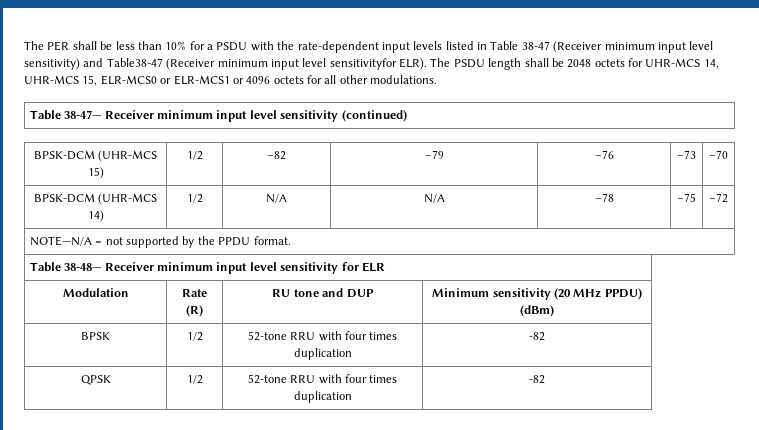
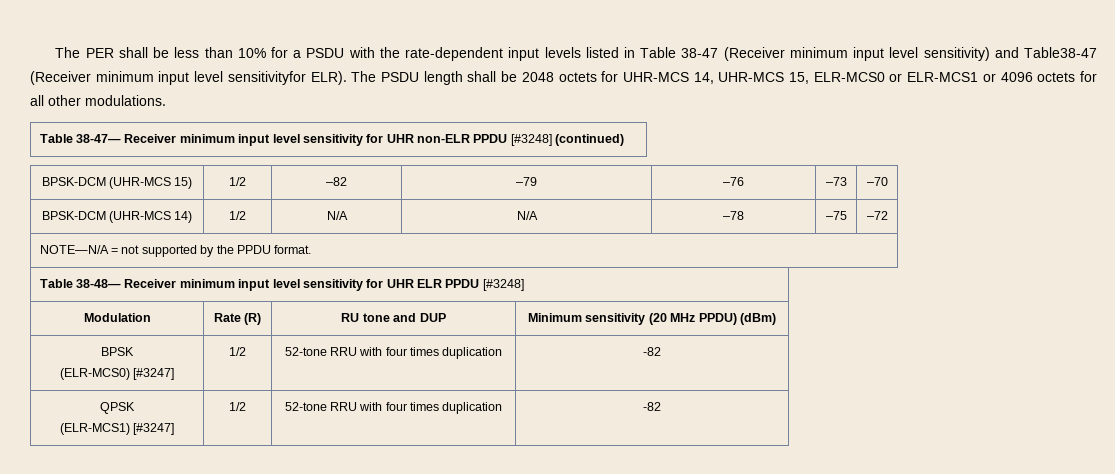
- Table 38-47— Receiver minimum input level sensitivity (continued)
+ Table 38-47— Receiver minimum input level sensitivity for UHR non-ELR PPDU [#3248] (continued)
- Table 38-48— Receiver minimum input level sensitivity for ELR
+ Table 38-48— Receiver minimum input level sensitivity for UHR ELR PPDU [#3248]
- BPSK | 1/2 | 52-tone RRU with four times duplication | -82
+ BPSK
+ (ELR-MCS0) [#3247] | 1/2 | 52-tone RRU with four times duplication | -82
- QPSK | 1/2 | 52-tone RRU with four times duplication | -82
+ QPSK
+ (ELR-MCS1) [#3247] | 1/2 | 52-tone RRU with four times duplication | -82

